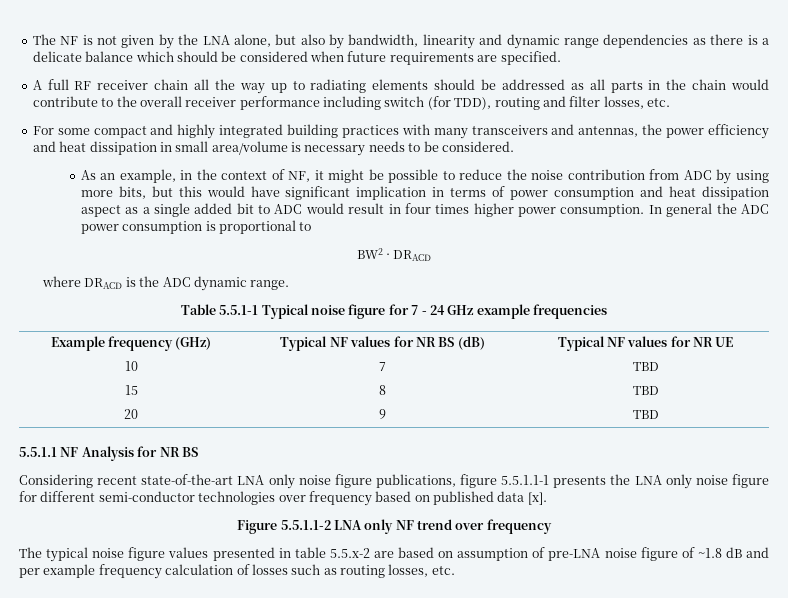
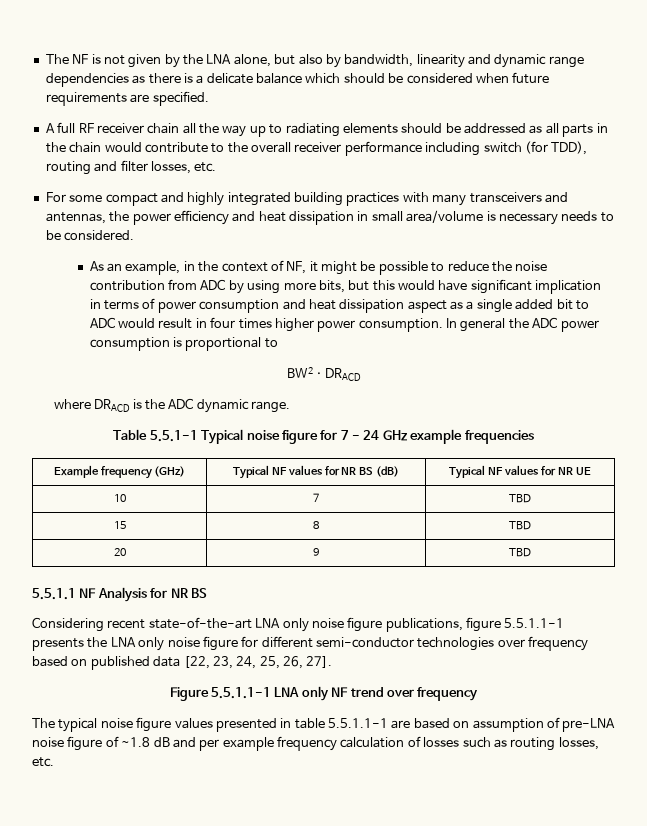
- Considering recent state-of-the-art LNA only noise figure publications, figure 5.5.1.1-1 presents the LNA only noise figure for different semi-conductor technologies over frequency based on published data [x].
+ Considering recent state-of-the-art LNA only noise figure publications, figure 5.5.1.1-1 presents the LNA only noise figure for different semi-conductor technologies over frequency based on published data [22, 23, 24, 25, 26, 27].
- Figure 5.5.1.1-2 LNA only NF trend over frequency
+ Figure 5.5.1.1-1 LNA only NF trend over frequency
- The typical noise figure values presented in table 5.5.x-2 are based on assumption of pre-LNA noise figure of ~1.8 dB and per example frequency calculation of losses such as routing losses, etc.
+ The typical noise figure values presented in table 5.5.1.1-1 are based on assumption of pre-LNA noise figure of ~1.8 dB and per example frequency calculation of losses such as routing losses, etc.

